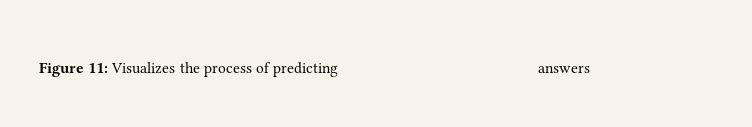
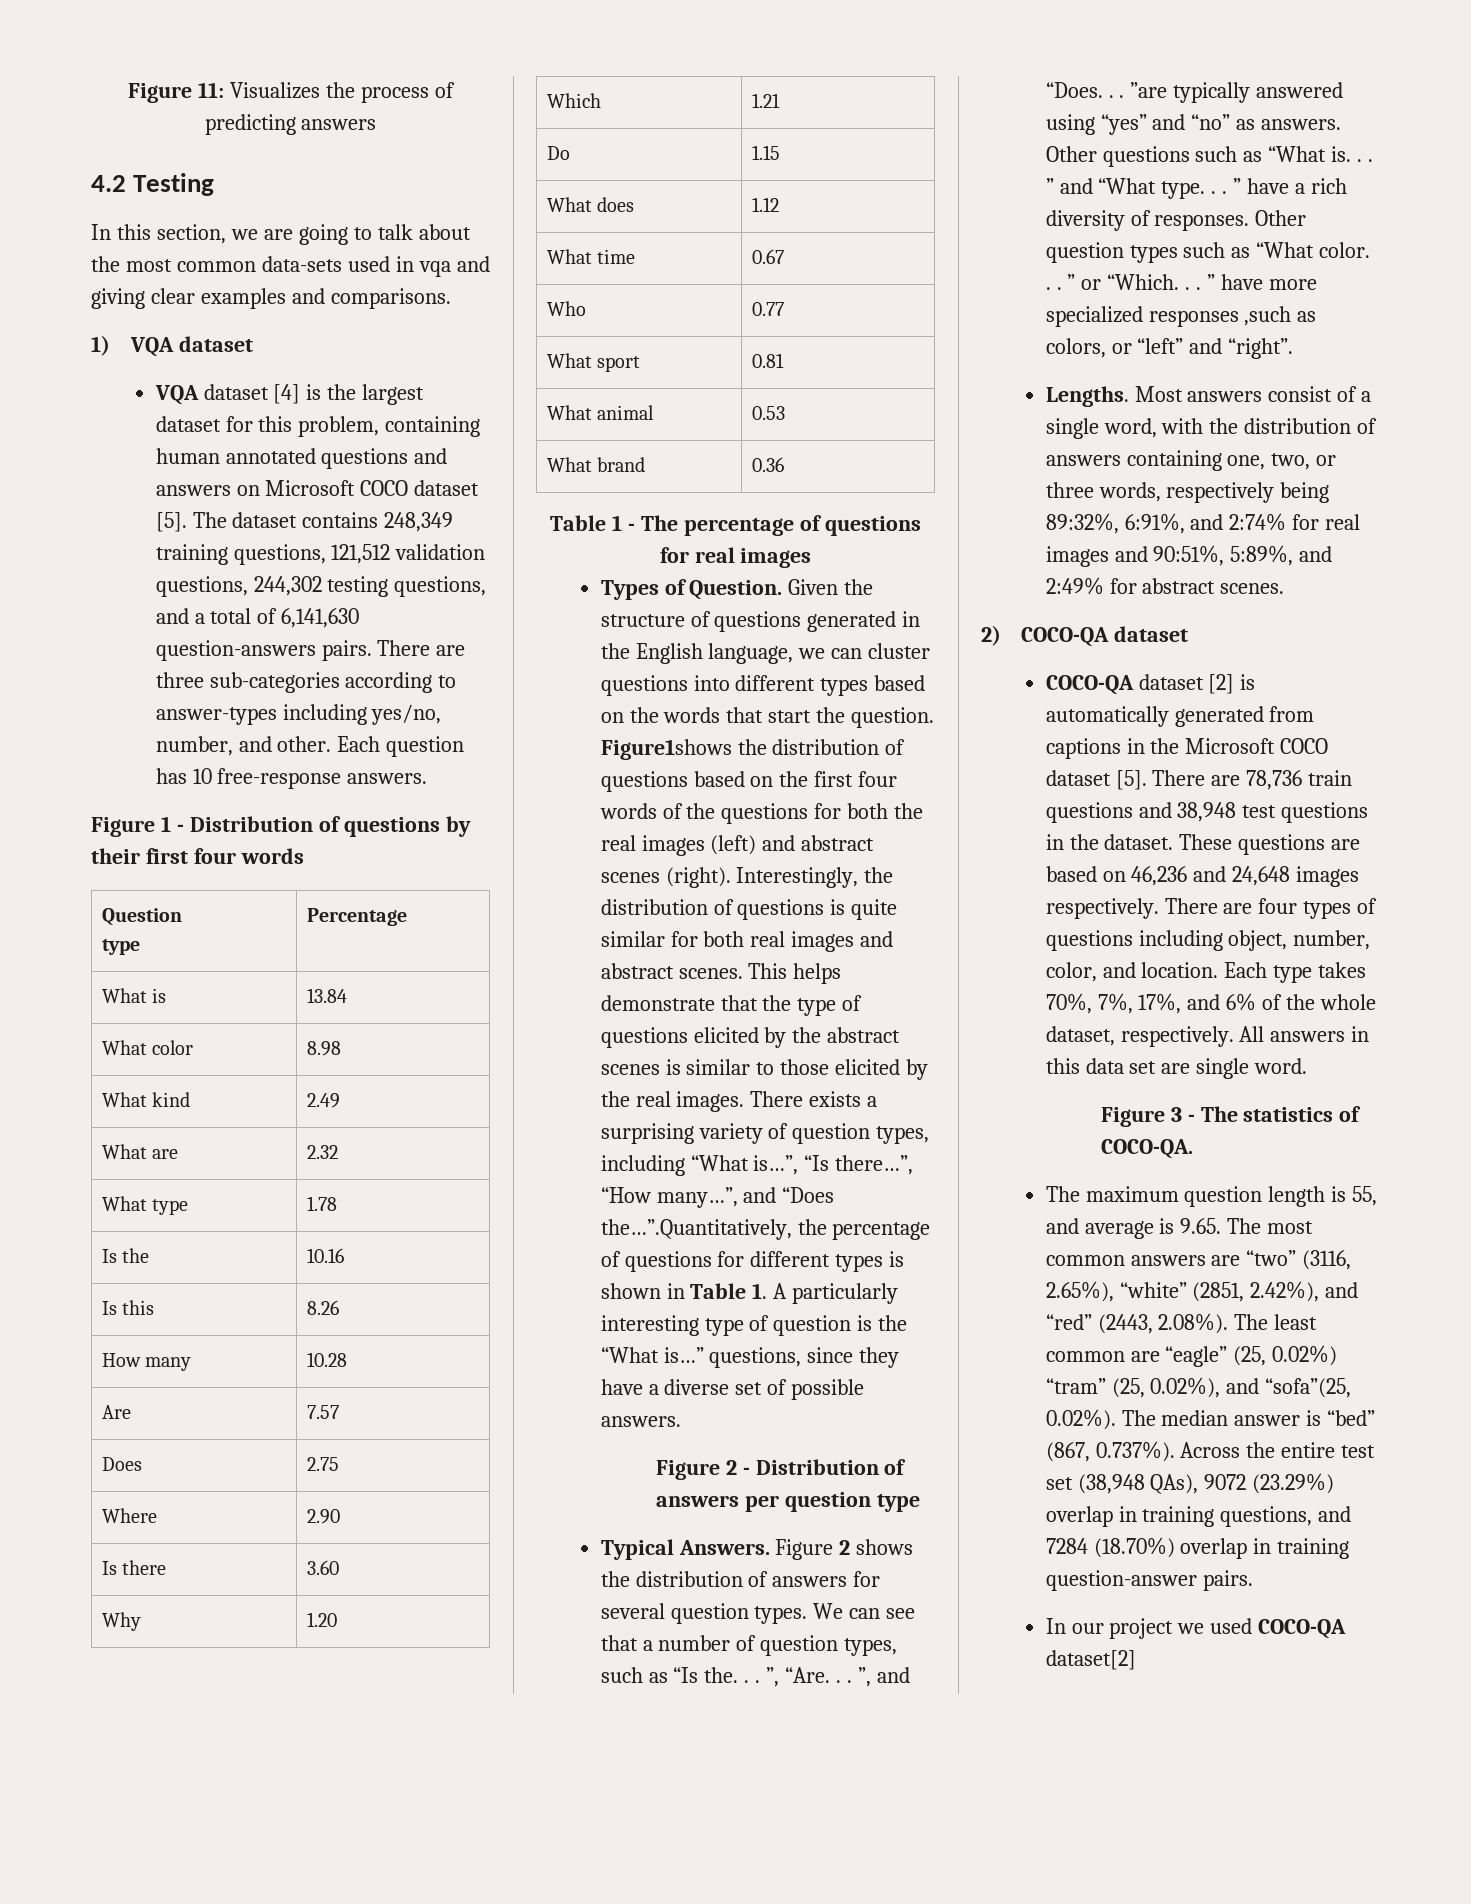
+ 4.2 Testing
+ In this section, we are going to talk about the most common data-sets used in vqa and giving clear examples and comparisons.
+ 1) VQA dataset
+ VQA dataset [4] is the largest dataset for this problem, containing human annotated questions and answers on Microsoft COCO dataset [5]. The dataset contains 248,349 training questions, 121,512 validation questions, 244,302 testing questions, and a total of 6,141,630 question-answers pairs. There are three sub-categories according to answer-types including yes/no, number, and other. Each question has 10 free-response answers.
+ Figure 1 - Distribution of questions by their first four words
+ Question
+ type | Percentage
+ What is | 13.84
+ What color | 8.98
+ What kind | 2.49
+ What are | 2.32
+ What type | 1.78
+ Is the | 10.16
+ Is this | 8.26
+ How many | 10.28
+ Are | 7.57
+ Does | 2.75
+ Where | 2.90
+ Is there | 3.60
+ Why | 1.20
+ Which | 1.21
+ Do | 1.15
+ What does | 1.12
+ What time | 0.67
+ Who | 0.77
+ What sport | 0.81
+ What animal | 0.53
+ What brand | 0.36
+ Table 1 - The percentage of questions for real images
+ Types of Question. Given the structure of questions generated in the English language, we can cluster questions into different types based on the words that start the question. Figure1shows the distribution of questions based on the first four words of the questions for both the real images (left) and abstract scenes (right). Interestingly, the distribution of questions is quite similar for both real images and abstract scenes. This helps demonstrate that the type of questions elicited by the abstract scenes is similar to those elicited by the real images. There exists a surprising variety of question types, including “What is…”, “Is there…”, “How many…”, and “Does the…”.Quantitatively, the percentage of questions for different types is shown in Table 1. A particularly interesting type of question is the “What is…” questions, since they have a diverse set of possible answers.
+ Figure 2 - Distribution of answers per question type
+ Typical Answers. Figure 2 shows the distribution of answers for several question types. We can see that a number of question types, such as “Is the. . . ”, “Are. . . ”, and “Does. . . ”are typically answered using “yes” and “no” as answers. Other questions such as “What is. . . ” and “What type. . . ” have a rich diversity of responses. Other question types such as “What color. . . ” or “Which. . . ” have more specialized responses ,such as colors, or “left” and “right”.
+ Lengths. Most answers consist of a single word, with the distribution of answers containing one, two, or three words, respectively being 89:32%, 6:91%, and 2:74% for real images and 90:51%, 5:89%, and 2:49% for abstract scenes.
+ 2) COCO-QA dataset
+ COCO-QA dataset [2] is automatically generated from captions in the Microsoft COCO dataset [5]. There are 78,736 train questions and 38,948 test questions in the dataset. These questions are based on 46,236 and 24,648 images respectively. There are four types of questions including object, number, color, and location. Each type takes 70%, 7%, 17%, and 6% of the whole dataset, respectively. All answers in this data set are single word.
+ Figure 3 - The statistics of COCO-QA.
+ The maximum question length is 55, and average is 9.65. The most common answers are “two” (3116, 2.65%), “white” (2851, 2.42%), and “red” (2443, 2.08%). The least common are “eagle” (25, 0.02%) “tram” (25, 0.02%), and “sofa”(25, 0.02%). The median answer is “bed” (867, 0.737%). Across the entire test set (38,948 QAs), 9072 (23.29%) overlap in training questions, and 7284 (18.70%) overlap in training question-answer pairs.
+ In our project we used COCO-QA dataset[2]

